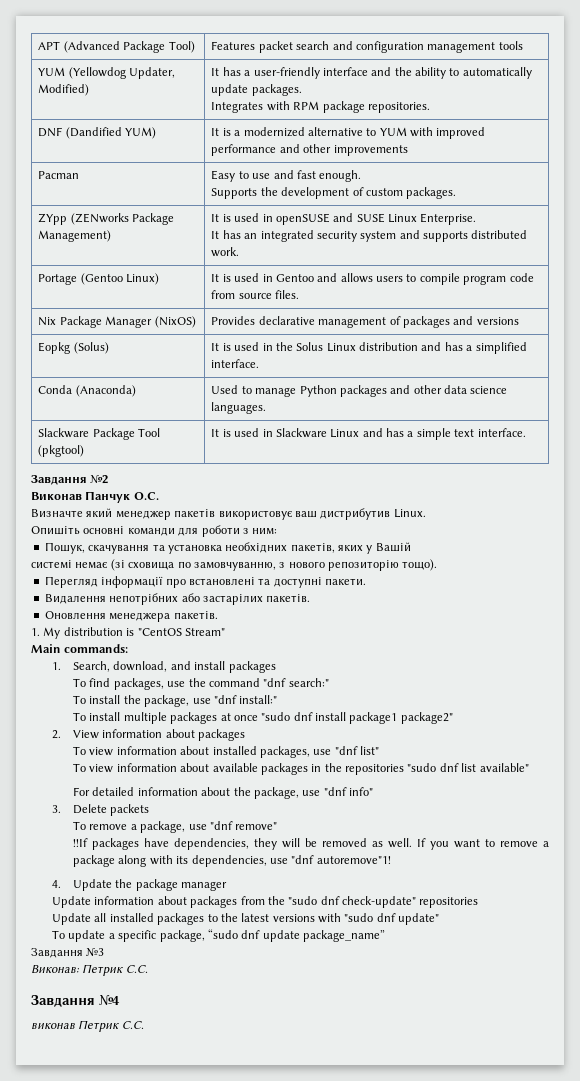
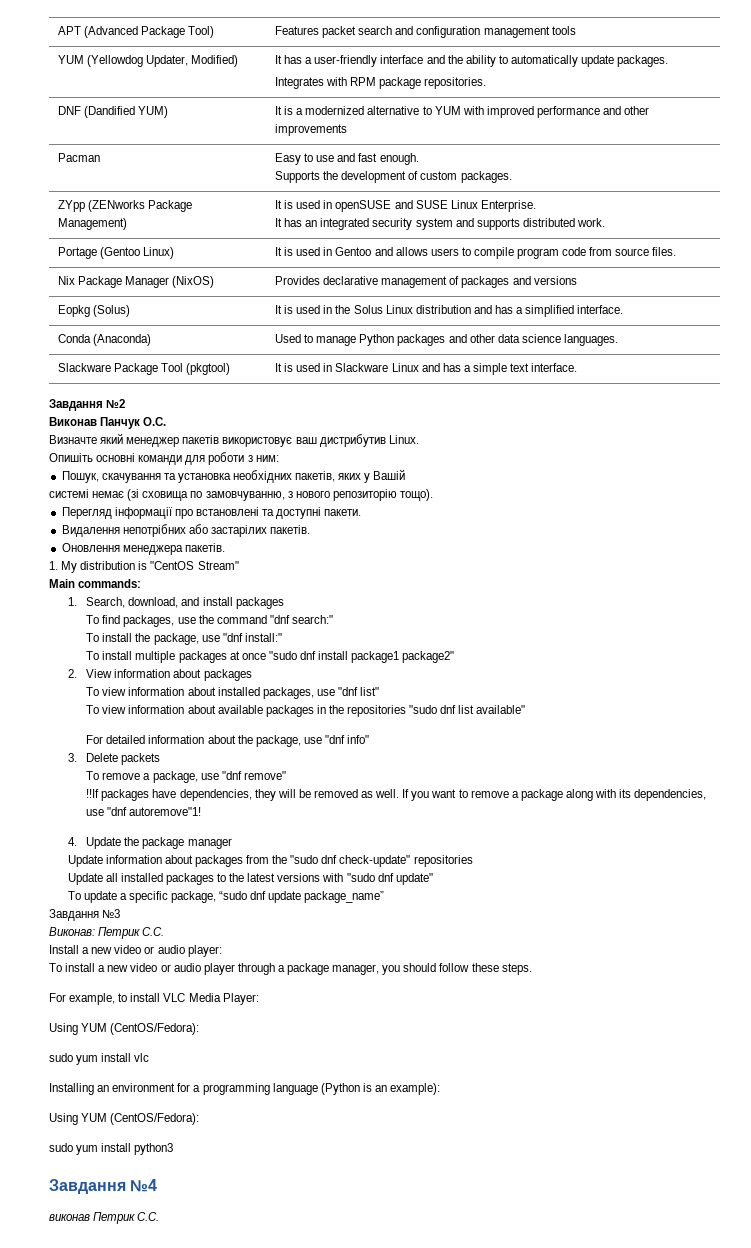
+ Install a new video or audio player:
+ To install a new video or audio player through a package manager, you should follow these steps.
+ For example, to install VLC Media Player:
+ Using YUM (CentOS/Fedora):
+ sudo yum install vlc
+ Installing an environment for a programming language (Python is an example):
+ Using YUM (CentOS/Fedora):
+ sudo yum install python3

